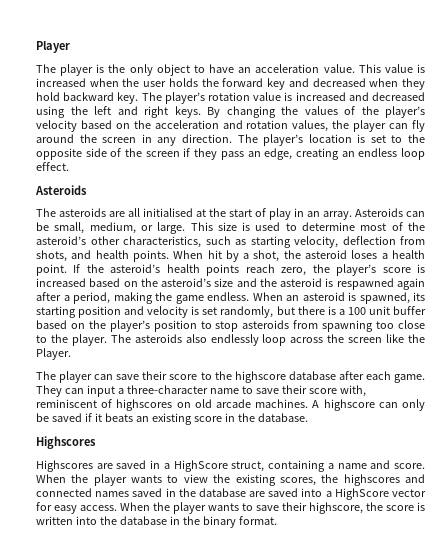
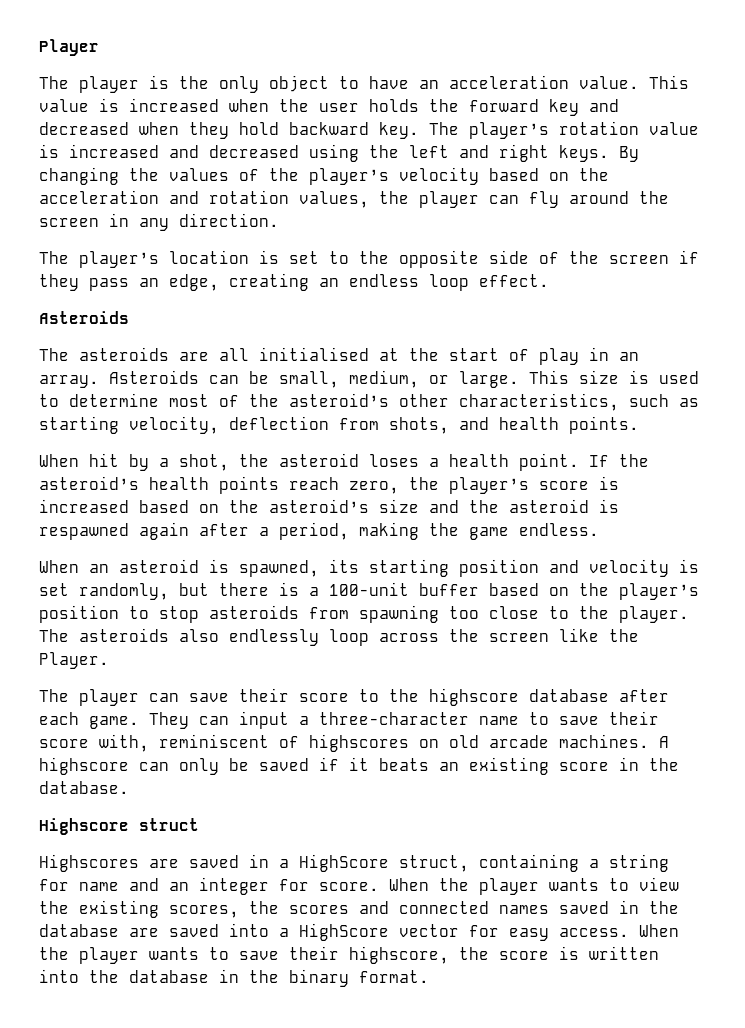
- By changing the values of the player’s velocity based on the acceleration and rotation values, the player can fly around the screen in any direction. The player’s location is set to the opposite side of the screen if they pass an edge, creating an endless loop effect.
+ By changing the values of the player’s velocity based on the acceleration and rotation values, the player can fly around the screen in any direction.
+ The player’s location is set to the opposite side of the screen if they pass an edge, creating an endless loop effect.
- This size is used to determine most of the asteroid’s other characteristics, such as starting velocity, deflection from shots, and health points. When hit by a shot, the asteroid loses a health point.
+ This size is used to determine most of the asteroid’s other characteristics, such as starting velocity, deflection from shots, and health points.
+ When hit by a shot, the asteroid loses a health point.
- If the asteroid’s health points reach zero, the player’s score is increased based on the asteroid’s size and the asteroid is respawned again after a period, making the game endless. When an asteroid is spawned, its starting position and velocity is set randomly, but there is a 100 unit buffer based on the player’s position to stop asteroids from spawning too close to the player.
+ If the asteroid’s health points reach zero, the player’s score is increased based on the asteroid’s size and the asteroid is respawned again after a period, making the game endless.
+ When an asteroid is spawned, its starting position and velocity is set randomly, but there is a 100-unit buffer based on the player’s position to stop asteroids from spawning too close to the player.
  A highscore can only be saved if it beats an existing score in the database.
- Highscores
+ Highscore struct
- Highscores are saved in a HighScore struct, containing a name and score.
+ Highscores are saved in a HighScore struct, containing a string for name and an integer for score.
- When the player wants to view the existing scores, the highscores and connected names saved in the database are saved into a HighScore vector for easy access.
+ When the player wants to view the existing scores, the scores and connected names saved in the database are saved into a HighScore vector for easy access.

